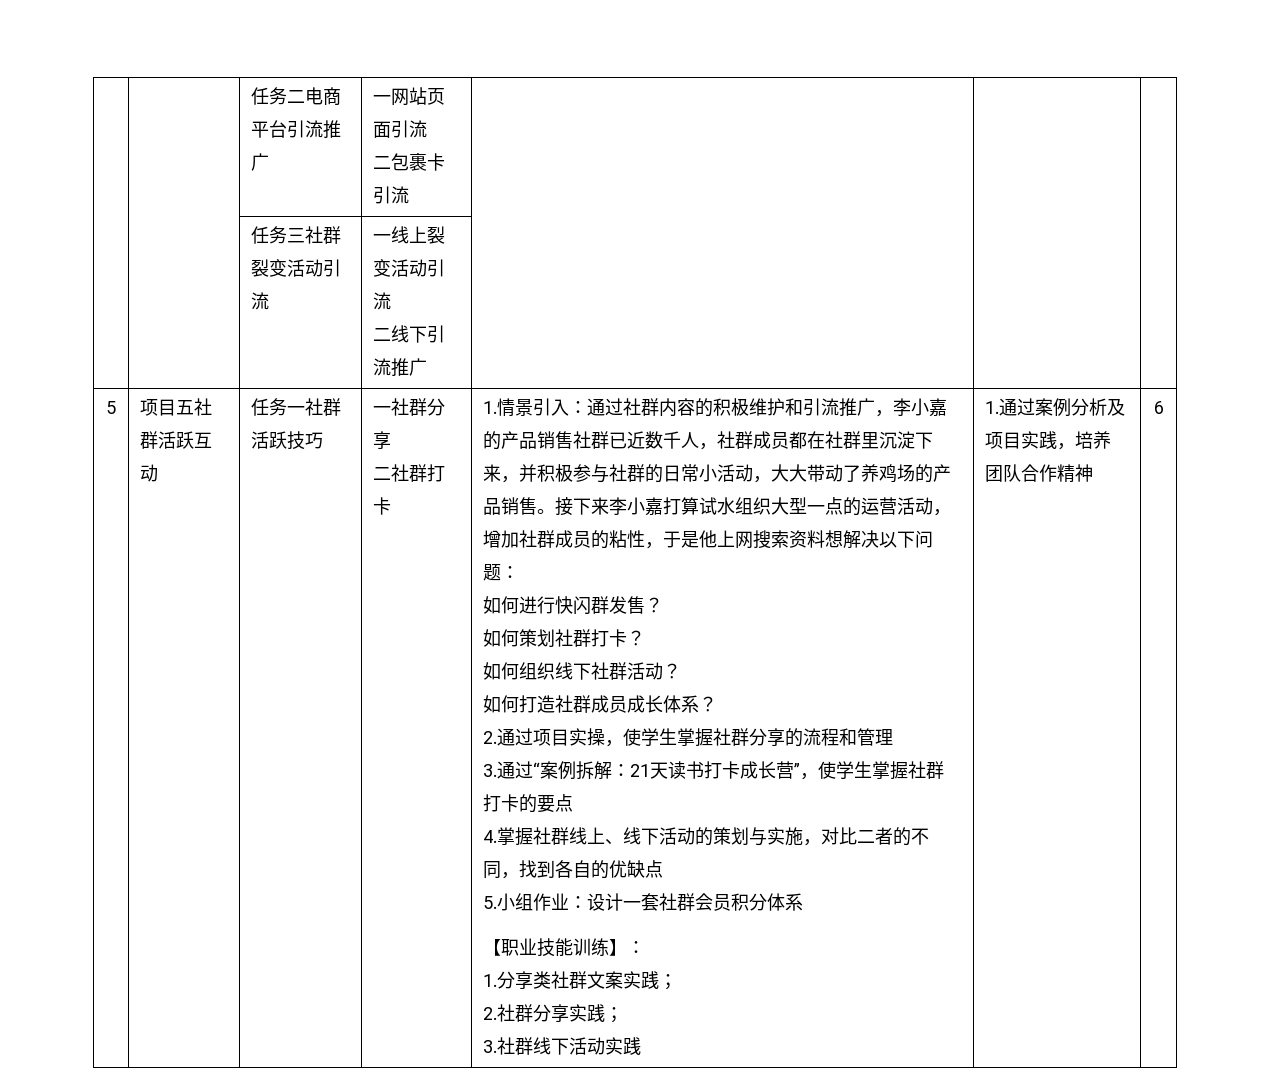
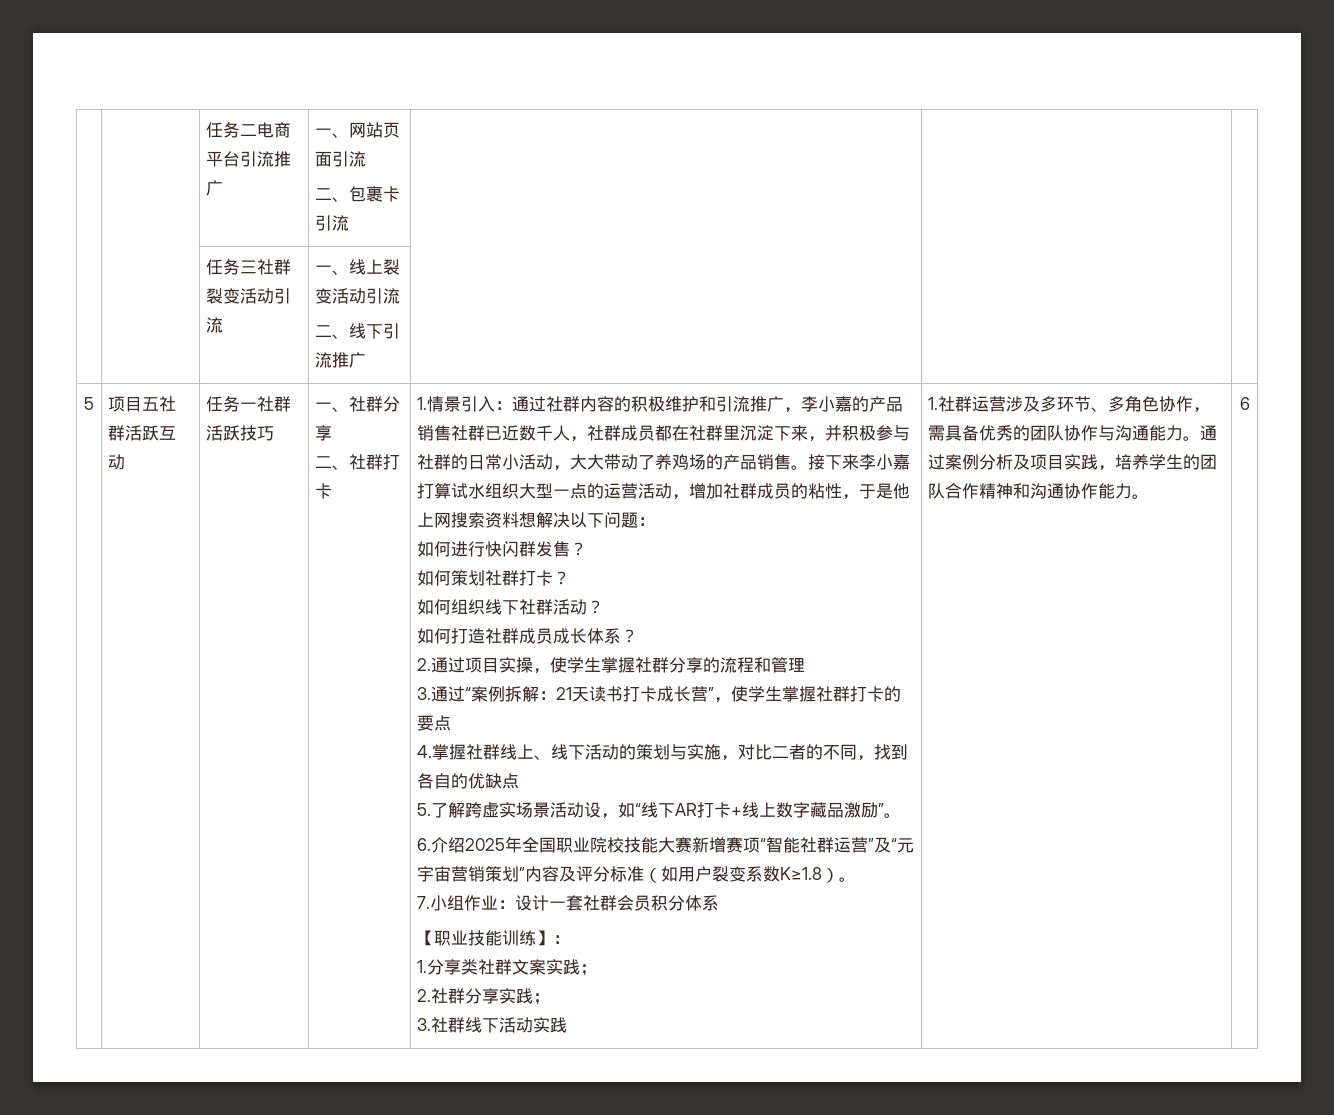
- | | 任务二电商平台引流推广 | 一网站页面引流
- 二包裹卡引流 | | |
+ | | 任务二电商平台引流推广 | 一、网站页面引流
+ 二、包裹卡引流 | | |
- | | 任务三社群裂变活动引流 | 一线上裂变活动引流
- 二线下引流推广 | | |
+ | | 任务三社群裂变活动引流 | 一、线上裂变活动引流
+ 二、线下引流推广 | | |
- 一社群分享
+ 一、社群分享
- 二社群打卡
+ 二、社群打卡
- 5.小组作业：设计一套社群会员积分体系
+ 5.了解跨虚实场景活动设，如“线下AR打卡+线上数字藏品激励”。
+ 6.介绍2025年全国职业院校技能大赛新增赛项“智能社群运营”及“元宇宙营销策划”内容及评分标准（如用户裂变系数K≥1.8）。
+ 7.小组作业：设计一套社群会员积分体系
- 1.通过案例分析及项目实践，培养团队合作精神
+ 1.社群运营涉及多环节、多角色协作，需具备优秀的团队协作与沟通能力。通过案例分析及项目实践，培养学生的团队合作精神和沟通协作能力。

